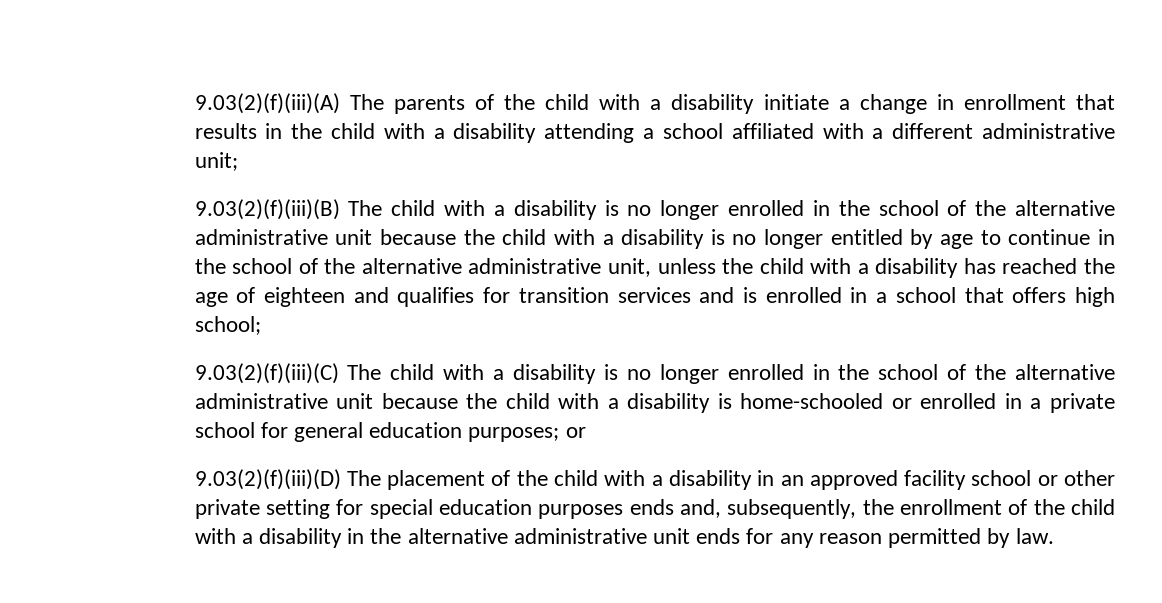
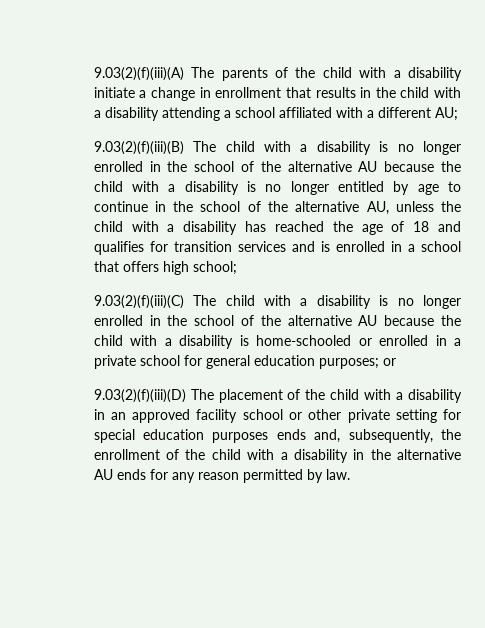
- 9.03(2)(f)(iii)(A) The parents of the child with a disability initiate a change in enrollment that results in the child with a disability attending a school affiliated with a different administrative unit;
+ 9.03(2)(f)(iii)(A) The parents of the child with a disability initiate a change in enrollment that results in the child with a disability attending a school affiliated with a different AU;
- 9.03(2)(f)(iii)(B) The child with a disability is no longer enrolled in the school of the alternative administrative unit because the child with a disability is no longer entitled by age to continue in the school of the alternative administrative unit, unless the child with a disability has reached the age of eighteen and qualifies for transition services and is enrolled in a school that offers high school;
+ 9.03(2)(f)(iii)(B) The child with a disability is no longer enrolled in the school of the alternative AU because the child with a disability is no longer entitled by age to continue in the school of the alternative AU, unless the child with a disability has reached the age of 18 and qualifies for transition services and is enrolled in a school that offers high school;
- 9.03(2)(f)(iii)(C) The child with a disability is no longer enrolled in the school of the alternative administrative unit because the child with a disability is home-schooled or enrolled in a private school for general education purposes; or
+ 9.03(2)(f)(iii)(C) The child with a disability is no longer enrolled in the school of the alternative AU because the child with a disability is home-schooled or enrolled in a private school for general education purposes; or
- 9.03(2)(f)(iii)(D) The placement of the child with a disability in an approved facility school or other private setting for special education purposes ends and, subsequently, the enrollment of the child with a disability in the alternative administrative unit ends for any reason permitted by law.
+ 9.03(2)(f)(iii)(D) The placement of the child with a disability in an approved facility school or other private setting for special education purposes ends and, subsequently, the enrollment of the child with a disability in the alternative AU ends for any reason permitted by law.

